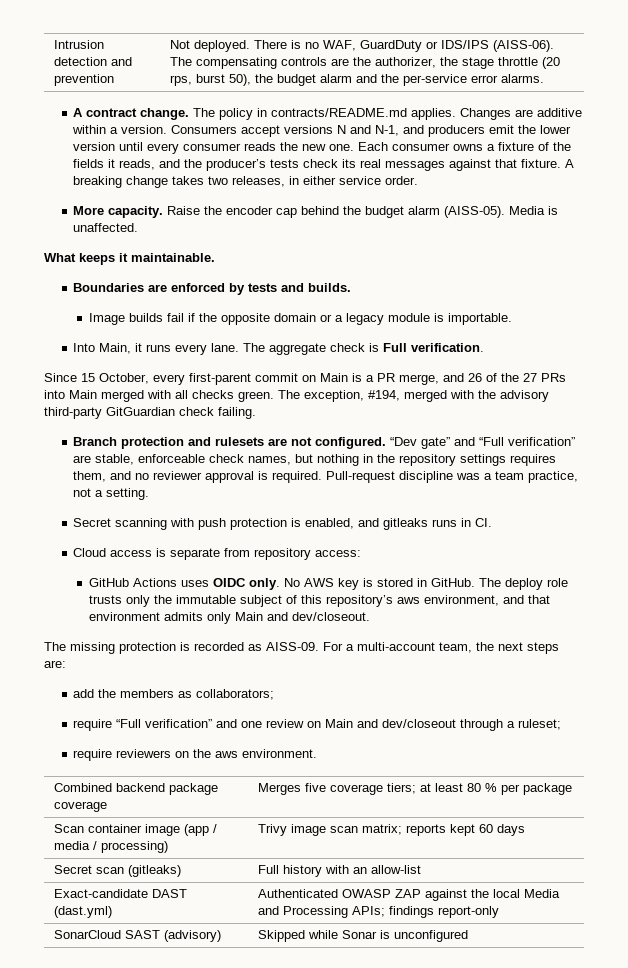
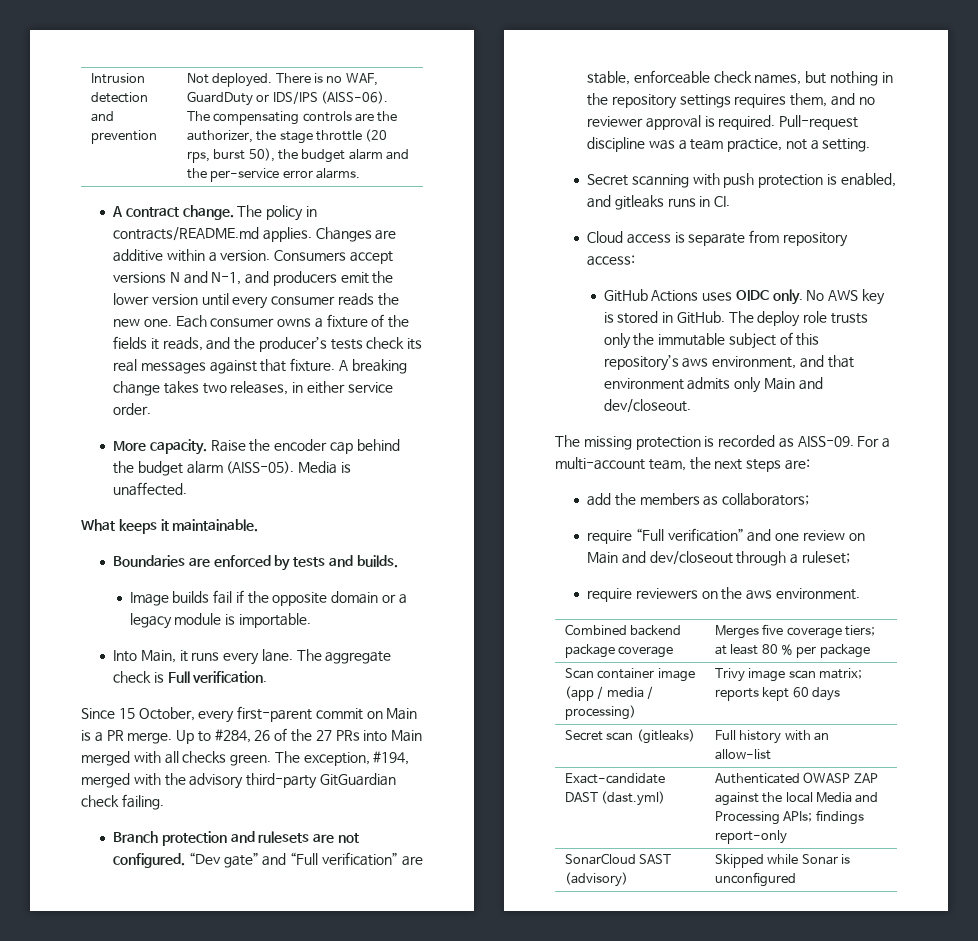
- Since 15 October, every first-parent commit on Main is a PR merge, and 26 of the 27 PRs into Main merged with all checks green.
+ Since 15 October, every first-parent commit on Main is a PR merge. Up to #284, 26 of the 27 PRs into Main merged with all checks green.

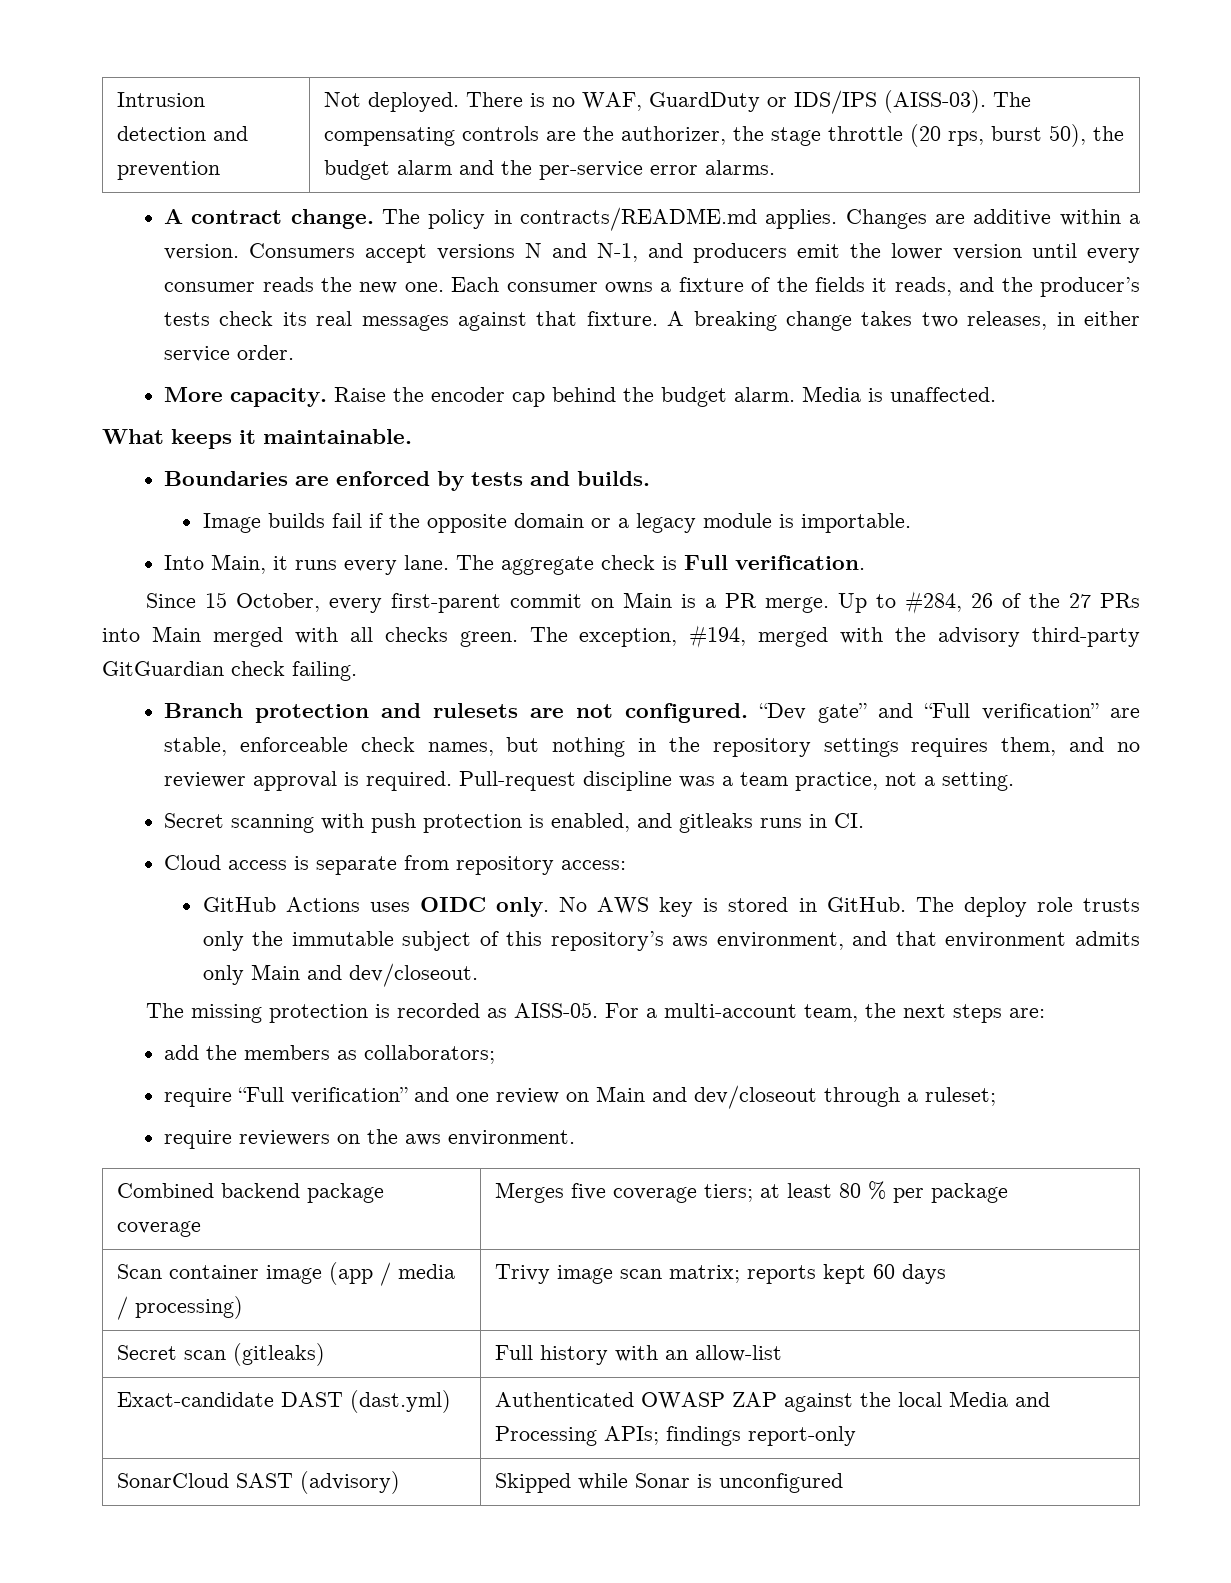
- Intrusion detection and prevention | Not deployed. There is no WAF, GuardDuty or IDS/IPS (AISS-06). The compensating controls are the authorizer, the stage throttle (20 rps, burst 50), the budget alarm and the per-service error alarms.
+ Intrusion detection and prevention | Not deployed. There is no WAF, GuardDuty or IDS/IPS (AISS-03). The compensating controls are the authorizer, the stage throttle (20 rps, burst 50), the budget alarm and the per-service error alarms.
- Raise the encoder cap behind the budget alarm (AISS-05).
+ Raise the encoder cap behind the budget alarm.
- The missing protection is recorded as AISS-09.
+ The missing protection is recorded as AISS-05.

